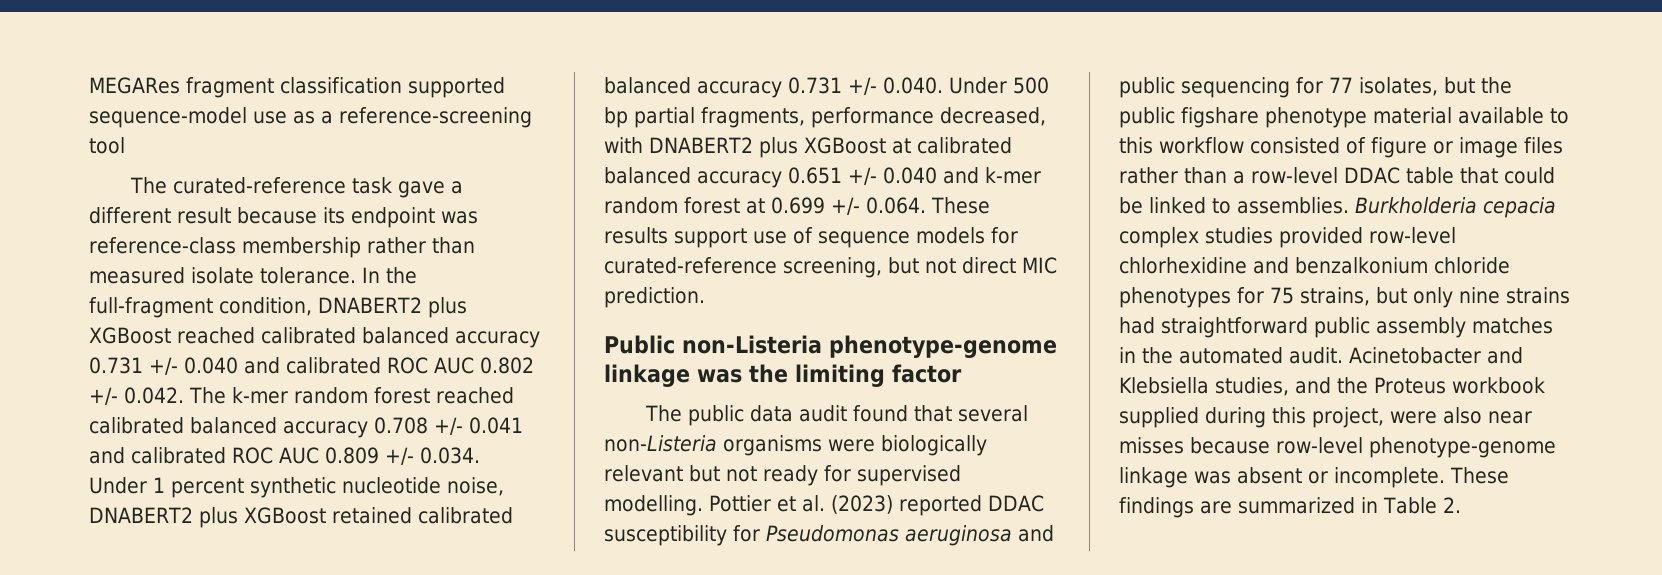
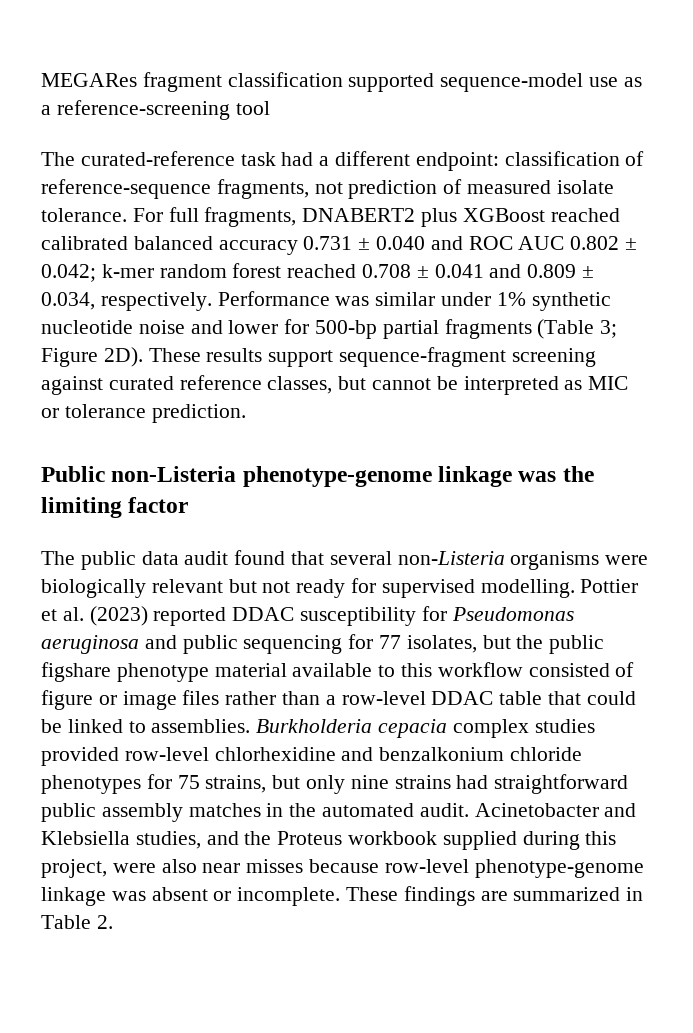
- The curated-reference task gave a different result because its endpoint was reference-class membership rather than measured isolate tolerance. In the full-fragment condition, DNABERT2 plus XGBoost reached calibrated balanced accuracy 0.731 +/- 0.040 and calibrated ROC AUC 0.802 +/- 0.042. The k-mer random forest reached calibrated balanced accuracy 0.708 +/- 0.041 and calibrated ROC AUC 0.809 +/- 0.034. Under 1 percent synthetic nucleotide noise, DNABERT2 plus XGBoost retained calibrated balanced accuracy 0.731 +/- 0.040. Under 500 bp partial fragments, performance decreased, with DNABERT2 plus XGBoost at calibrated balanced accuracy 0.651 +/- 0.040 and k-mer random forest at 0.699 +/- 0.064. These results support use of sequence models for curated-reference screening, but not direct MIC prediction.
+ The curated-reference task had a different endpoint: classification of reference-sequence fragments, not prediction of measured isolate tolerance. For full fragments, DNABERT2 plus XGBoost reached calibrated balanced accuracy 0.731 ± 0.040 and ROC AUC 0.802 ± 0.042; k-mer random forest reached 0.708 ± 0.041 and 0.809 ± 0.034, respectively. Performance was similar under 1% synthetic nucleotide noise and lower for 500-bp partial fragments (Table 3; Figure 2D). These results support sequence-fragment screening against curated reference classes, but cannot be interpreted as MIC or tolerance prediction.

